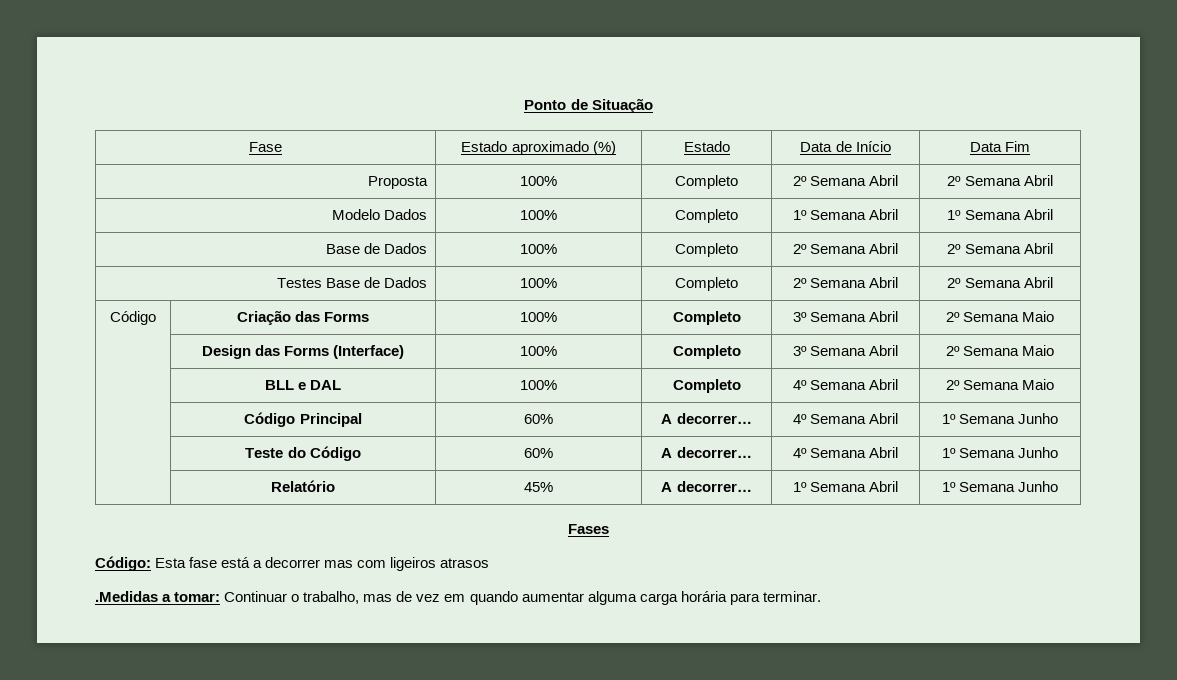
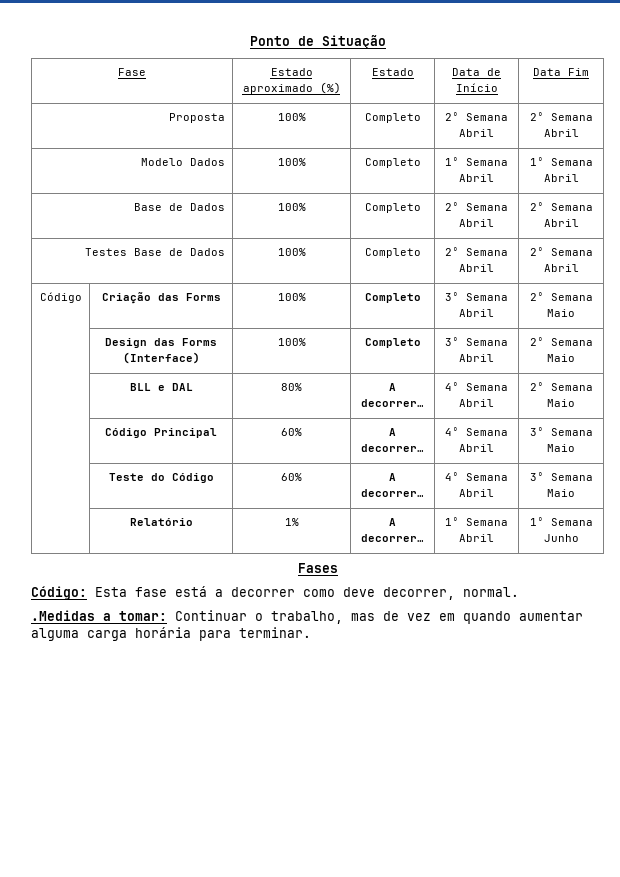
- | BLL e DAL | 100% | Completo | 4º Semana Abril | 2º Semana Maio
+ | BLL e DAL | 80% | A decorrer… | 4º Semana Abril | 2º Semana Maio
- | Código Principal | 60% | A decorrer… | 4º Semana Abril | 1º Semana Junho
+ | Código Principal | 60% | A decorrer… | 4º Semana Abril | 3º Semana Maio
- | Teste do Código | 60% | A decorrer… | 4º Semana Abril | 1º Semana Junho
+ | Teste do Código | 60% | A decorrer… | 4º Semana Abril | 3º Semana Maio
- | Relatório | 45% | A decorrer… | 1º Semana Abril | 1º Semana Junho
+ | Relatório | 1% | A decorrer… | 1º Semana Abril | 1º Semana Junho
- Código: Esta fase está a decorrer mas com ligeiros atrasos
+ Código: Esta fase está a decorrer como deve decorrer, normal.

